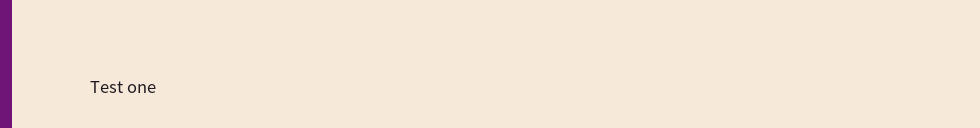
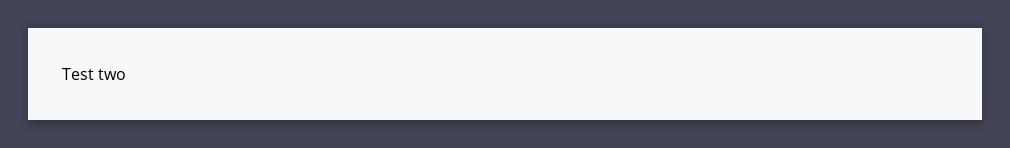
- Test one
+ Test two

